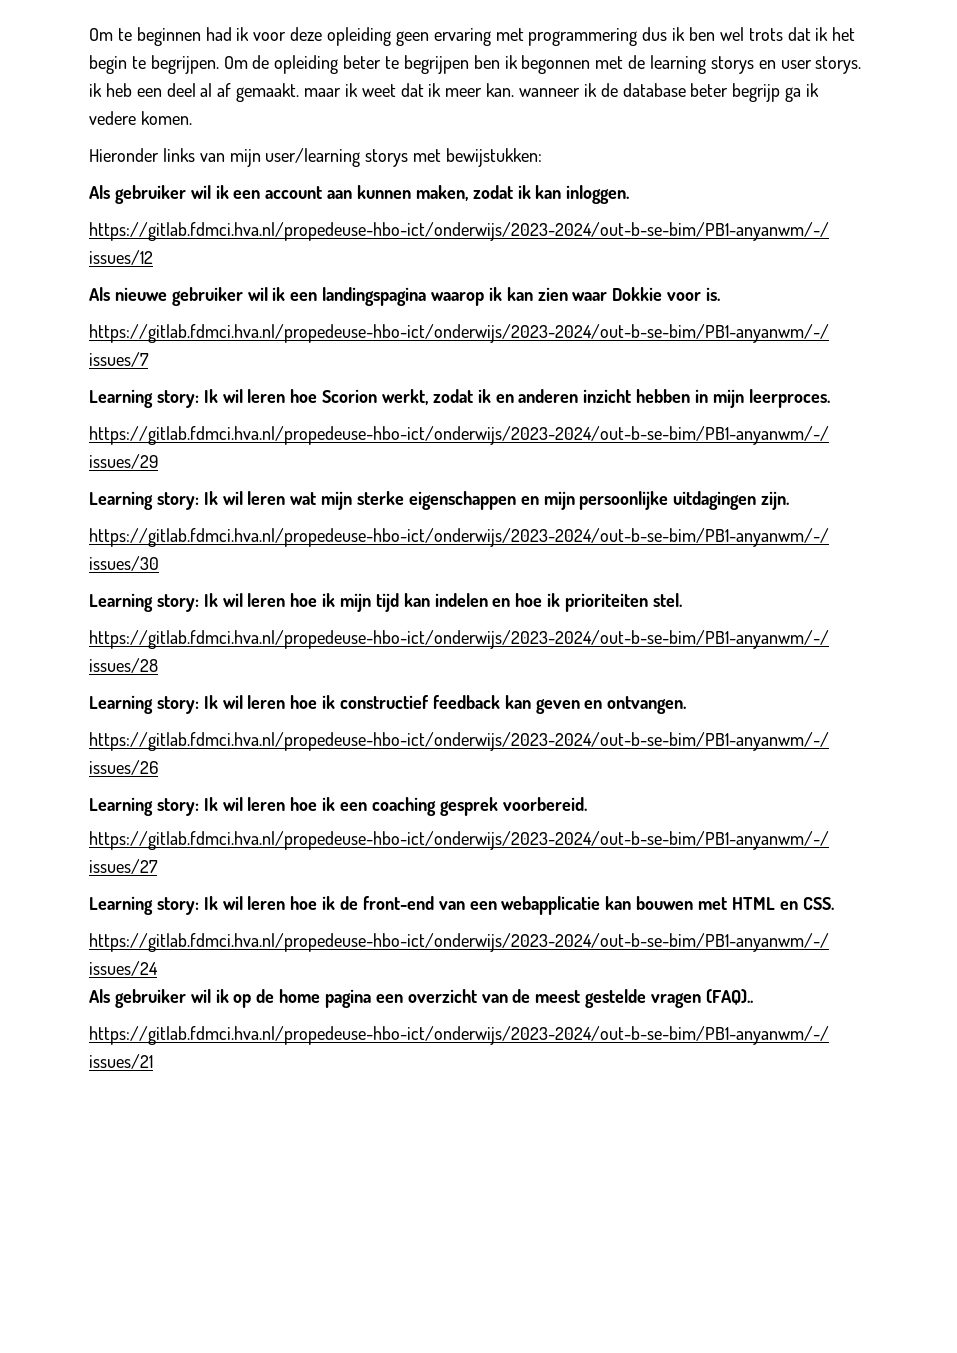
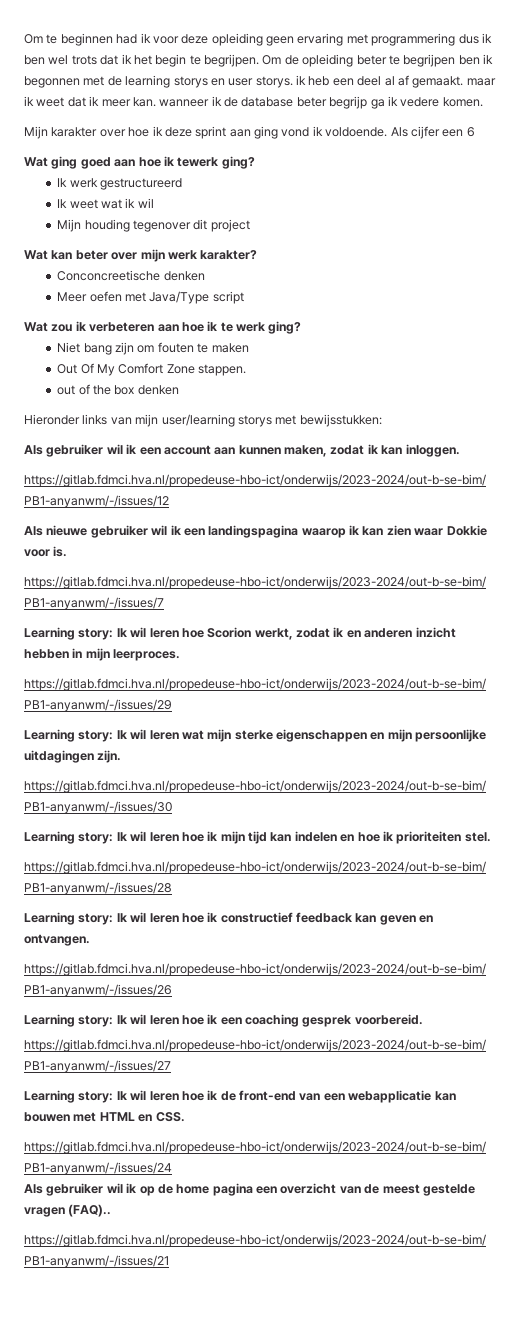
+ Mijn karakter over hoe ik deze sprint aan ging vond ik voldoende. Als cijfer een 6
+ Wat ging goed aan hoe ik tewerk ging?
+ Ik werk gestructureerd
+ Ik weet wat ik wil
+ Mijn houding tegenover dit project
+ Wat kan beter over mijn werk karakter?
+ Conconcreetische denken
+ Meer oefen met Java/Type script
+ Wat zou ik verbeteren aan hoe ik te werk ging?
+ Niet bang zijn om fouten te maken
+ Out Of My Comfort Zone stappen.
+ out of the box denken
- Hieronder links van mijn user/learning storys met bewijstukken:
+ Hieronder links van mijn user/learning storys met bewijsstukken:

